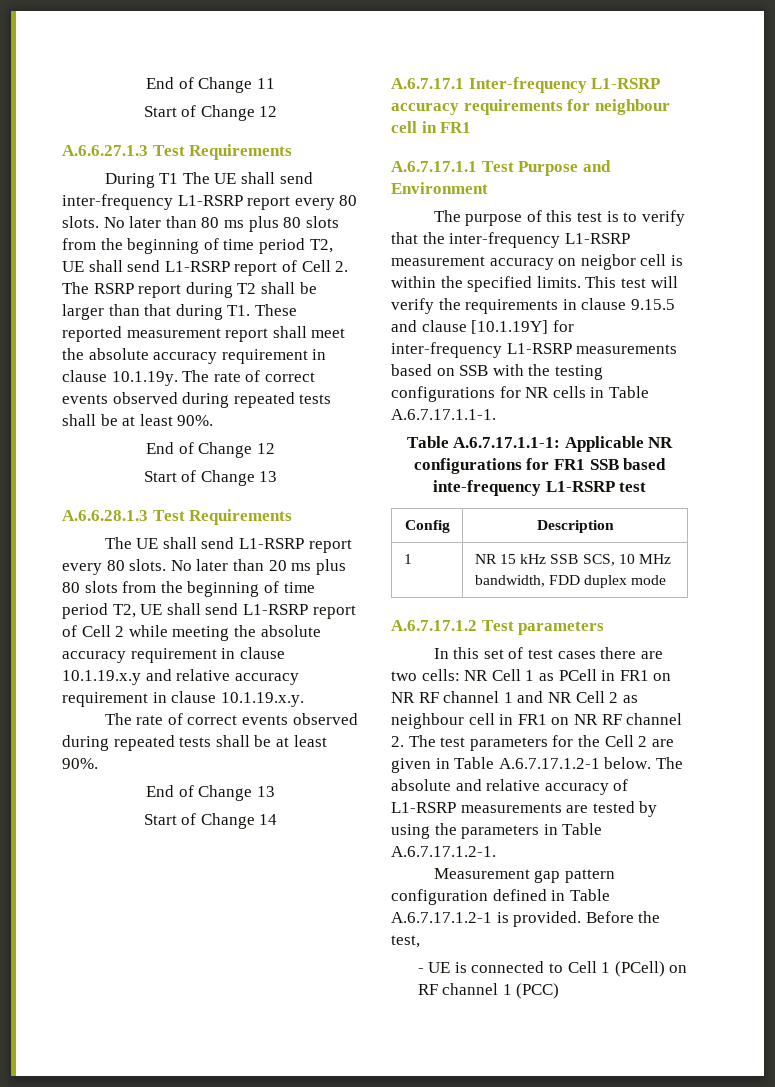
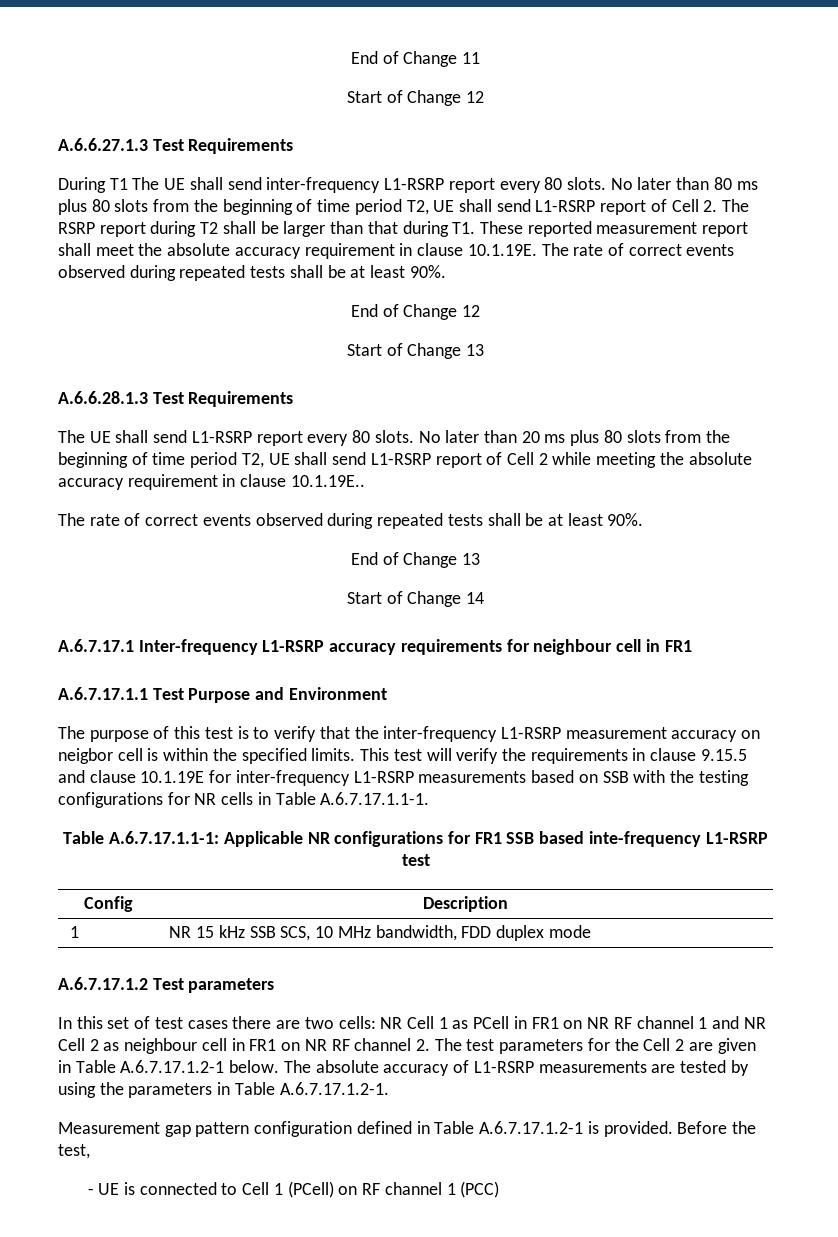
- No later than 80 ms plus 80 slots from the beginning of time period T2, UE shall send L1-RSRP report of Cell 2. The RSRP report during T2 shall be larger than that during T1. These reported measurement report shall meet the absolute accuracy requirement in clause 10.1.19y. The rate of correct events observed during repeated tests shall be at least 90%.
+ No later than 80 ms plus 80 slots from the beginning of time period T2, UE shall send L1-RSRP report of Cell 2. The RSRP report during T2 shall be larger than that during T1. These reported measurement report shall meet the absolute accuracy requirement in clause 10.1.19E. The rate of correct events observed during repeated tests shall be at least 90%.
- No later than 20 ms plus 80 slots from the beginning of time period T2, UE shall send L1-RSRP report of Cell 2 while meeting the absolute accuracy requirement in clause 10.1.19.x.y and relative accuracy requirement in clause 10.1.19.x.y.
+ No later than 20 ms plus 80 slots from the beginning of time period T2, UE shall send L1-RSRP report of Cell 2 while meeting the absolute accuracy requirement in clause 10.1.19E..
- This test will verify the requirements in clause 9.15.5 and clause [10.1.19Y] for inter-frequency L1-RSRP measurements based on SSB with the testing configurations for NR cells in Table A.6.7.17.1.1-1.
+ This test will verify the requirements in clause 9.15.5 and clause 10.1.19E for inter-frequency L1-RSRP measurements based on SSB with the testing configurations for NR cells in Table A.6.7.17.1.1-1.
- The absolute and relative accuracy of L1-RSRP measurements are tested by using the parameters in Table A.6.7.17.1.2-1.
+ The absolute accuracy of L1-RSRP measurements are tested by using the parameters in Table A.6.7.17.1.2-1.

